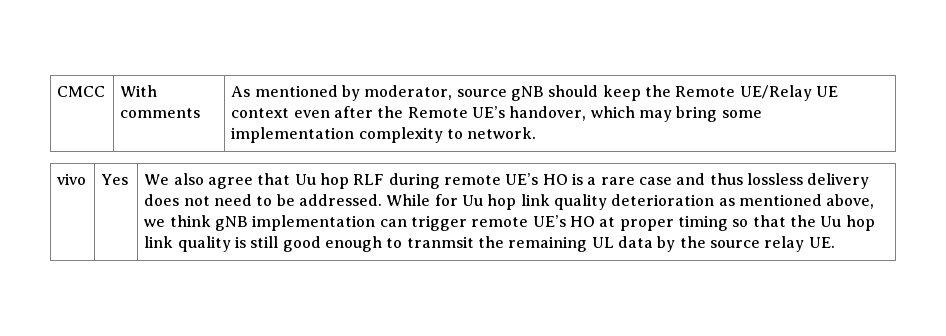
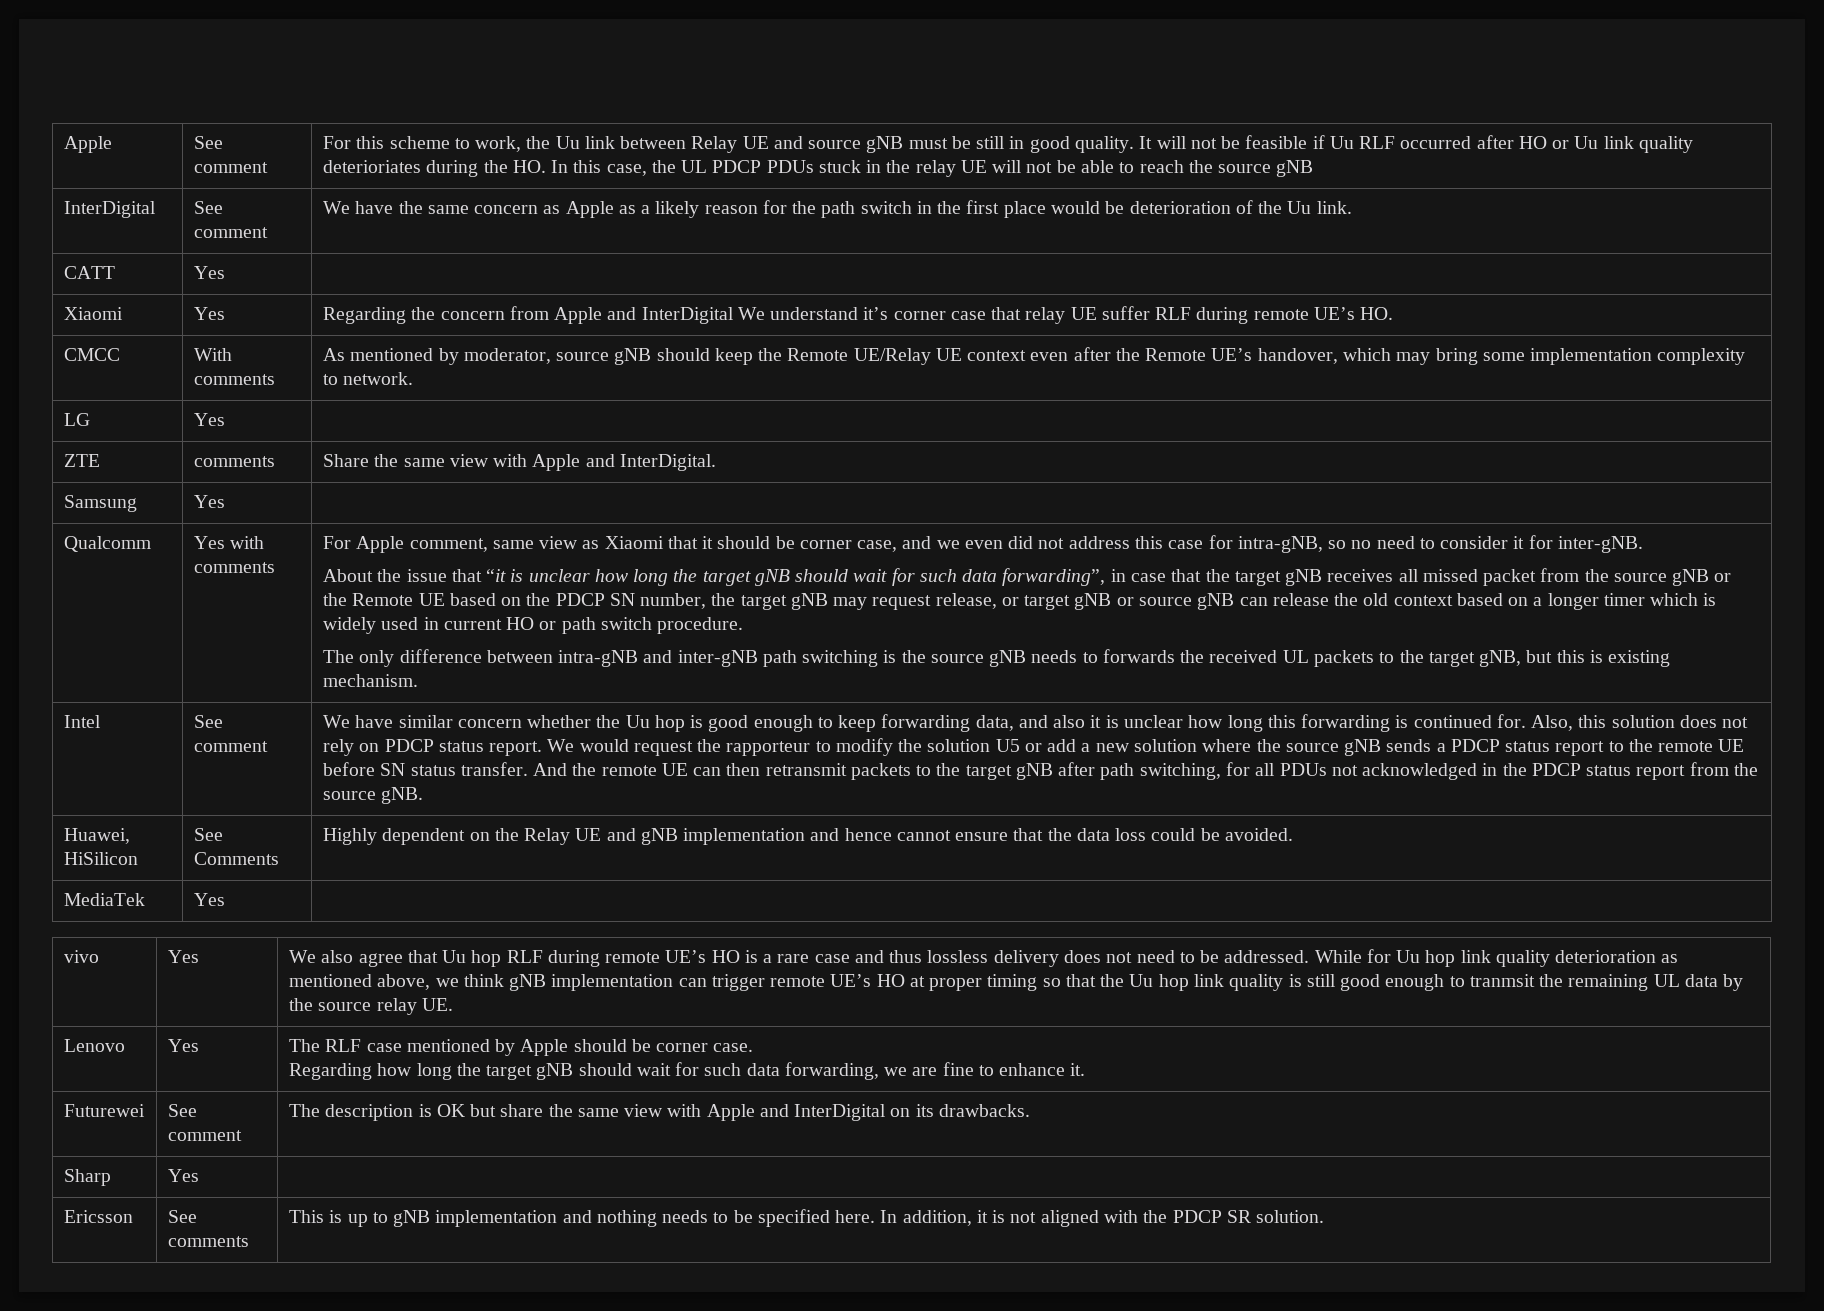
+ Apple | See comment | For this scheme to work, the Uu link between Relay UE and source gNB must be still in good quality. It will not be feasible if Uu RLF occurred after HO or Uu link quality deterioriates during the HO. In this case, the UL PDCP PDUs stuck in the relay UE will not be able to reach the source gNB
+ InterDigital | See comment | We have the same concern as Apple as a likely reason for the path switch in the first place would be deterioration of the Uu link.
+ CATT | Yes |
+ Xiaomi | Yes | Regarding the concern from Apple and InterDigital We understand it’s corner case that relay UE suffer RLF during remote UE’s HO.
+ LG | Yes |
+ ZTE | comments | Share the same view with Apple and InterDigital.
+ Samsung | Yes |
+ Qualcomm | Yes with comments | For Apple comment, same view as Xiaomi that it should be corner case, and we even did not address this case for intra-gNB, so no need to consider it for inter-gNB.
+ About the issue that “it is unclear how long the target gNB should wait for such data forwarding”, in case that the target gNB receives all missed packet from the source gNB or the Remote UE based on the PDCP SN number, the target gNB may request release, or target gNB or source gNB can release the old context based on a longer timer which is widely used in current HO or path switch procedure.
+ The only difference between intra-gNB and inter-gNB path switching is the source gNB needs to forwards the received UL packets to the target gNB, but this is existing mechanism.
+ Intel | See comment | We have similar concern whether the Uu hop is good enough to keep forwarding data, and also it is unclear how long this forwarding is continued for. Also, this solution does not rely on PDCP status report. We would request the rapporteur to modify the solution U5 or add a new solution where the source gNB sends a PDCP status report to the remote UE before SN status transfer. And the remote UE can then retransmit packets to the target gNB after path switching, for all PDUs not acknowledged in the PDCP status report from the source gNB.
+ Huawei, HiSilicon | See Comments | Highly dependent on the Relay UE and gNB implementation and hence cannot ensure that the data loss could be avoided.
+ MediaTek | Yes |
+ Lenovo | Yes | The RLF case mentioned by Apple should be corner case.
+ Regarding how long the target gNB should wait for such data forwarding, we are fine to enhance it.
+ Futurewei | See comment | The description is OK but share the same view with Apple and InterDigital on its drawbacks.
+ Sharp | Yes |
+ Ericsson | See comments | This is up to gNB implementation and nothing needs to be specified here. In addition, it is not aligned with the PDCP SR solution.

